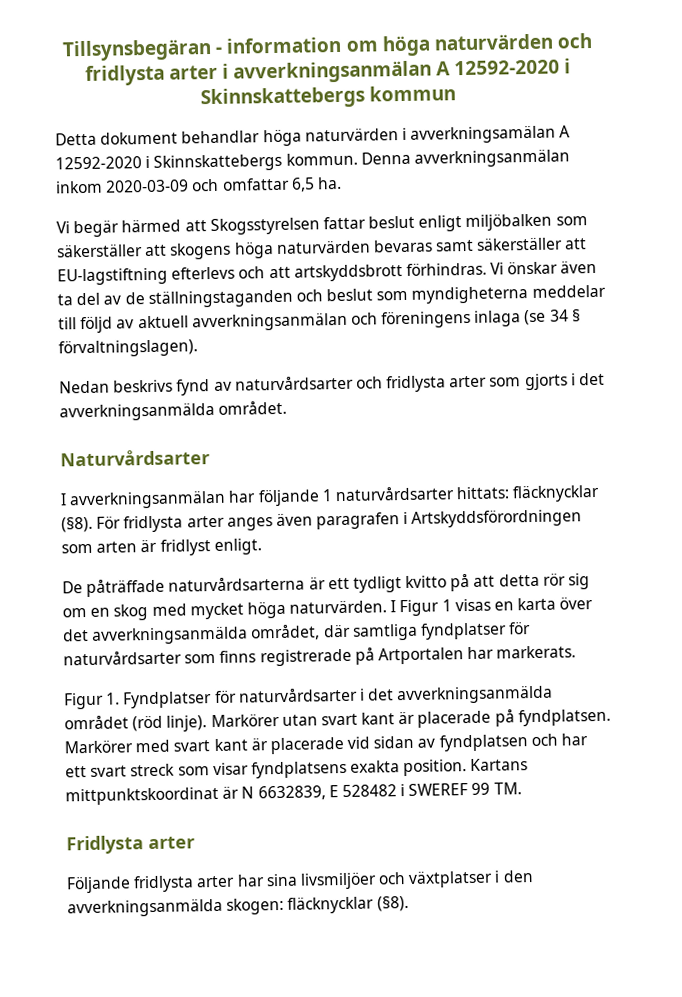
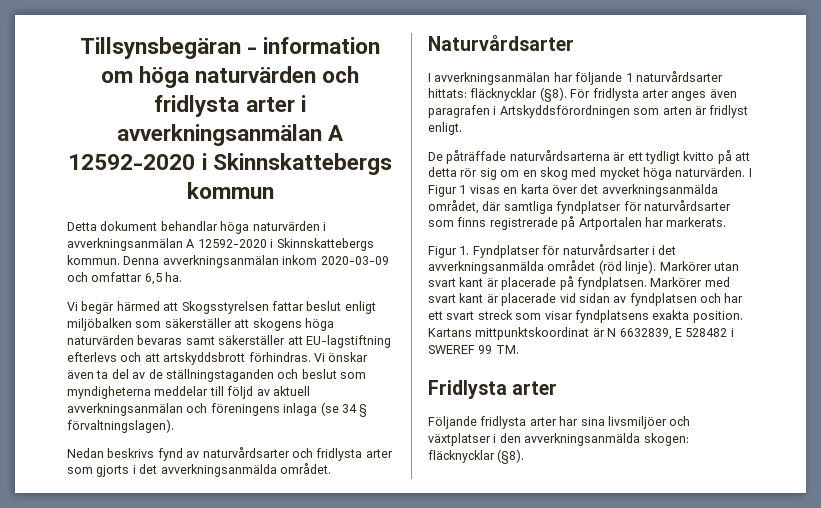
- Detta dokument behandlar höga naturvärden i avverkningsamälan A 12592-2020 i Skinnskattebergs kommun.
+ Detta dokument behandlar höga naturvärden i avverkningsanmälan A 12592-2020 i Skinnskattebergs kommun.

